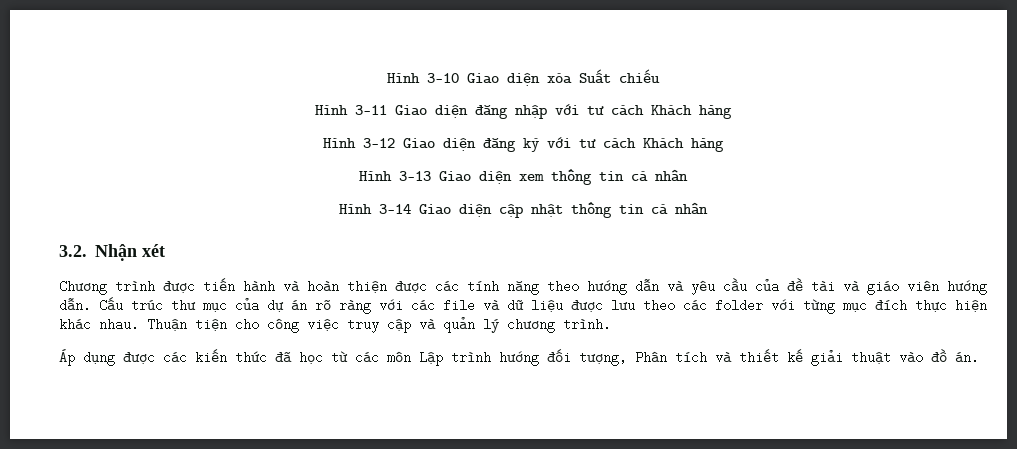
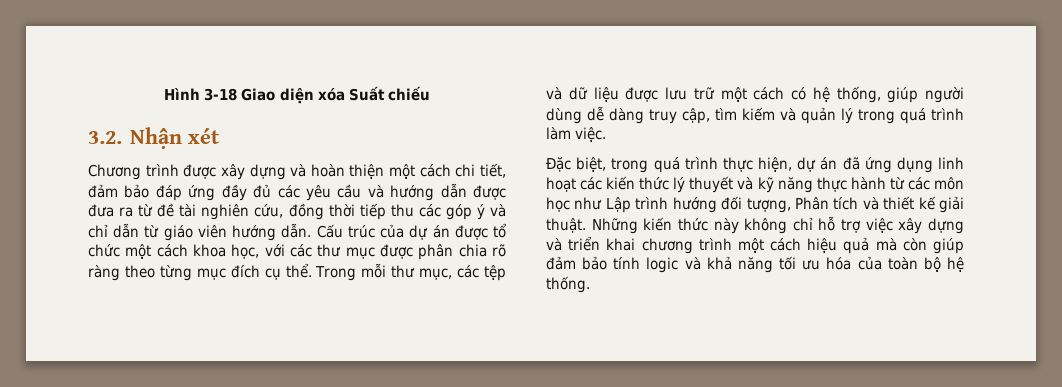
- Hình 3-10 Giao diện xóa Suất chiếu
+ Hình 3-18 Giao diện xóa Suất chiếu
- Hình 3-11 Giao diện đăng nhập với tư cách Khách hàng
- Hình 3-12 Giao diện đăng ký với tư cách Khách hàng
- Hình 3-13 Giao diện xem thông tin cá nhân
- Hình 3-14 Giao diện cập nhật thông tin cá nhân
- Chương trình được tiến hành và hoàn thiện được các tính năng theo hướng dẫn và yêu cầu của đề tài và giáo viên hướng dẫn.
+ Chương trình được xây dựng và hoàn thiện một cách chi tiết, đảm bảo đáp ứng đầy đủ các yêu cầu và hướng dẫn được đưa ra từ đề tài nghiên cứu, đồng thời tiếp thu các góp ý và chỉ dẫn từ giáo viên hướng dẫn.
- Cấu trúc thư mục của dự án rõ ràng với các file và dữ liệu được lưu theo các folder với từng mục đích thực hiện khác nhau. Thuận tiện cho công việc truy cập và quản lý chương trình.
- Áp dụng được các kiến thức đã học từ các môn Lập trình hướng đối tượng, Phân tích và thiết kế giải thuật vào đồ án.
+ Cấu trúc của dự án được tổ chức một cách khoa học, với các thư mục được phân chia rõ ràng theo từng mục đích cụ thể. Trong mỗi thư mục, các tệp và dữ liệu được lưu trữ một cách có hệ thống, giúp người dùng dễ dàng truy cập, tìm kiếm và quản lý trong quá trình làm việc.
+ Đặc biệt, trong quá trình thực hiện, dự án đã ứng dụng linh hoạt các kiến thức lý thuyết và kỹ năng thực hành từ các môn học như Lập trình hướng đối tượng, Phân tích và thiết kế giải thuật. Những kiến thức này không chỉ hỗ trợ việc xây dựng và triển khai chương trình một cách hiệu quả mà còn giúp đảm bảo tính logic và khả năng tối ưu hóa của toàn bộ hệ thống.

